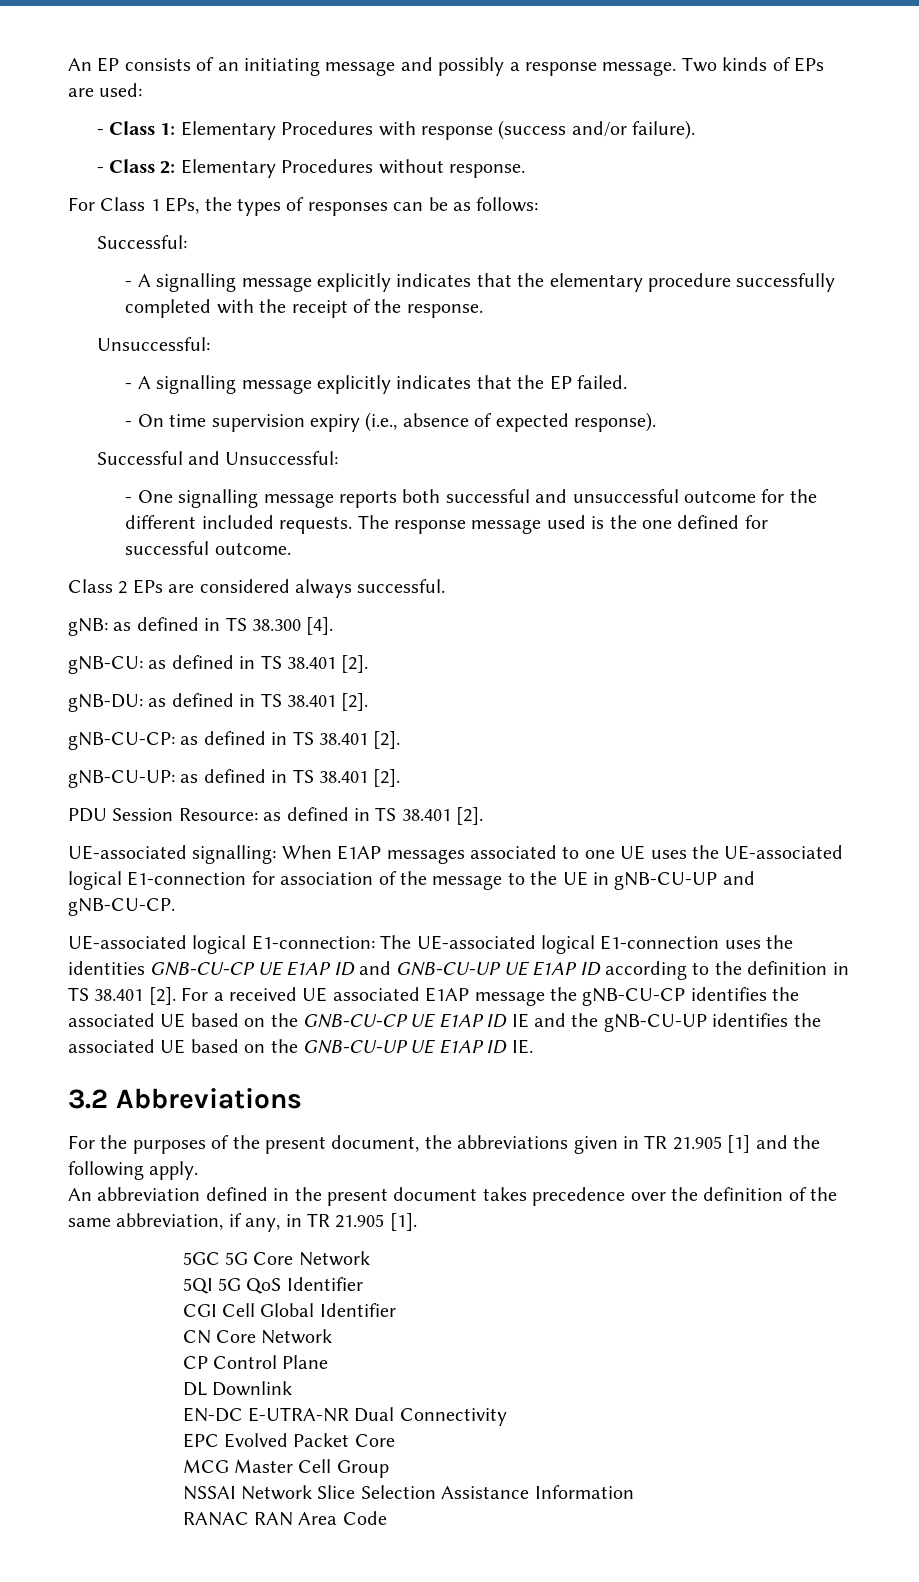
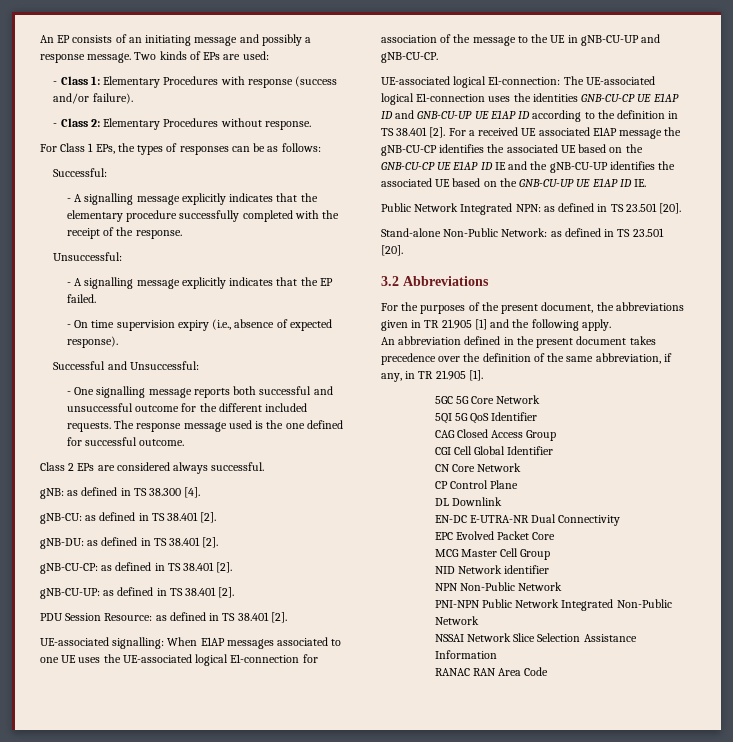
+ Public Network Integrated NPN: as defined in TS 23.501 [20].
+ Stand-alone Non-Public Network: as defined in TS 23.501 [20].
+ CAG Closed Access Group
+ NID Network identifier
+ NPN Non-Public Network
+ PNI-NPN Public Network Integrated Non-Public Network

